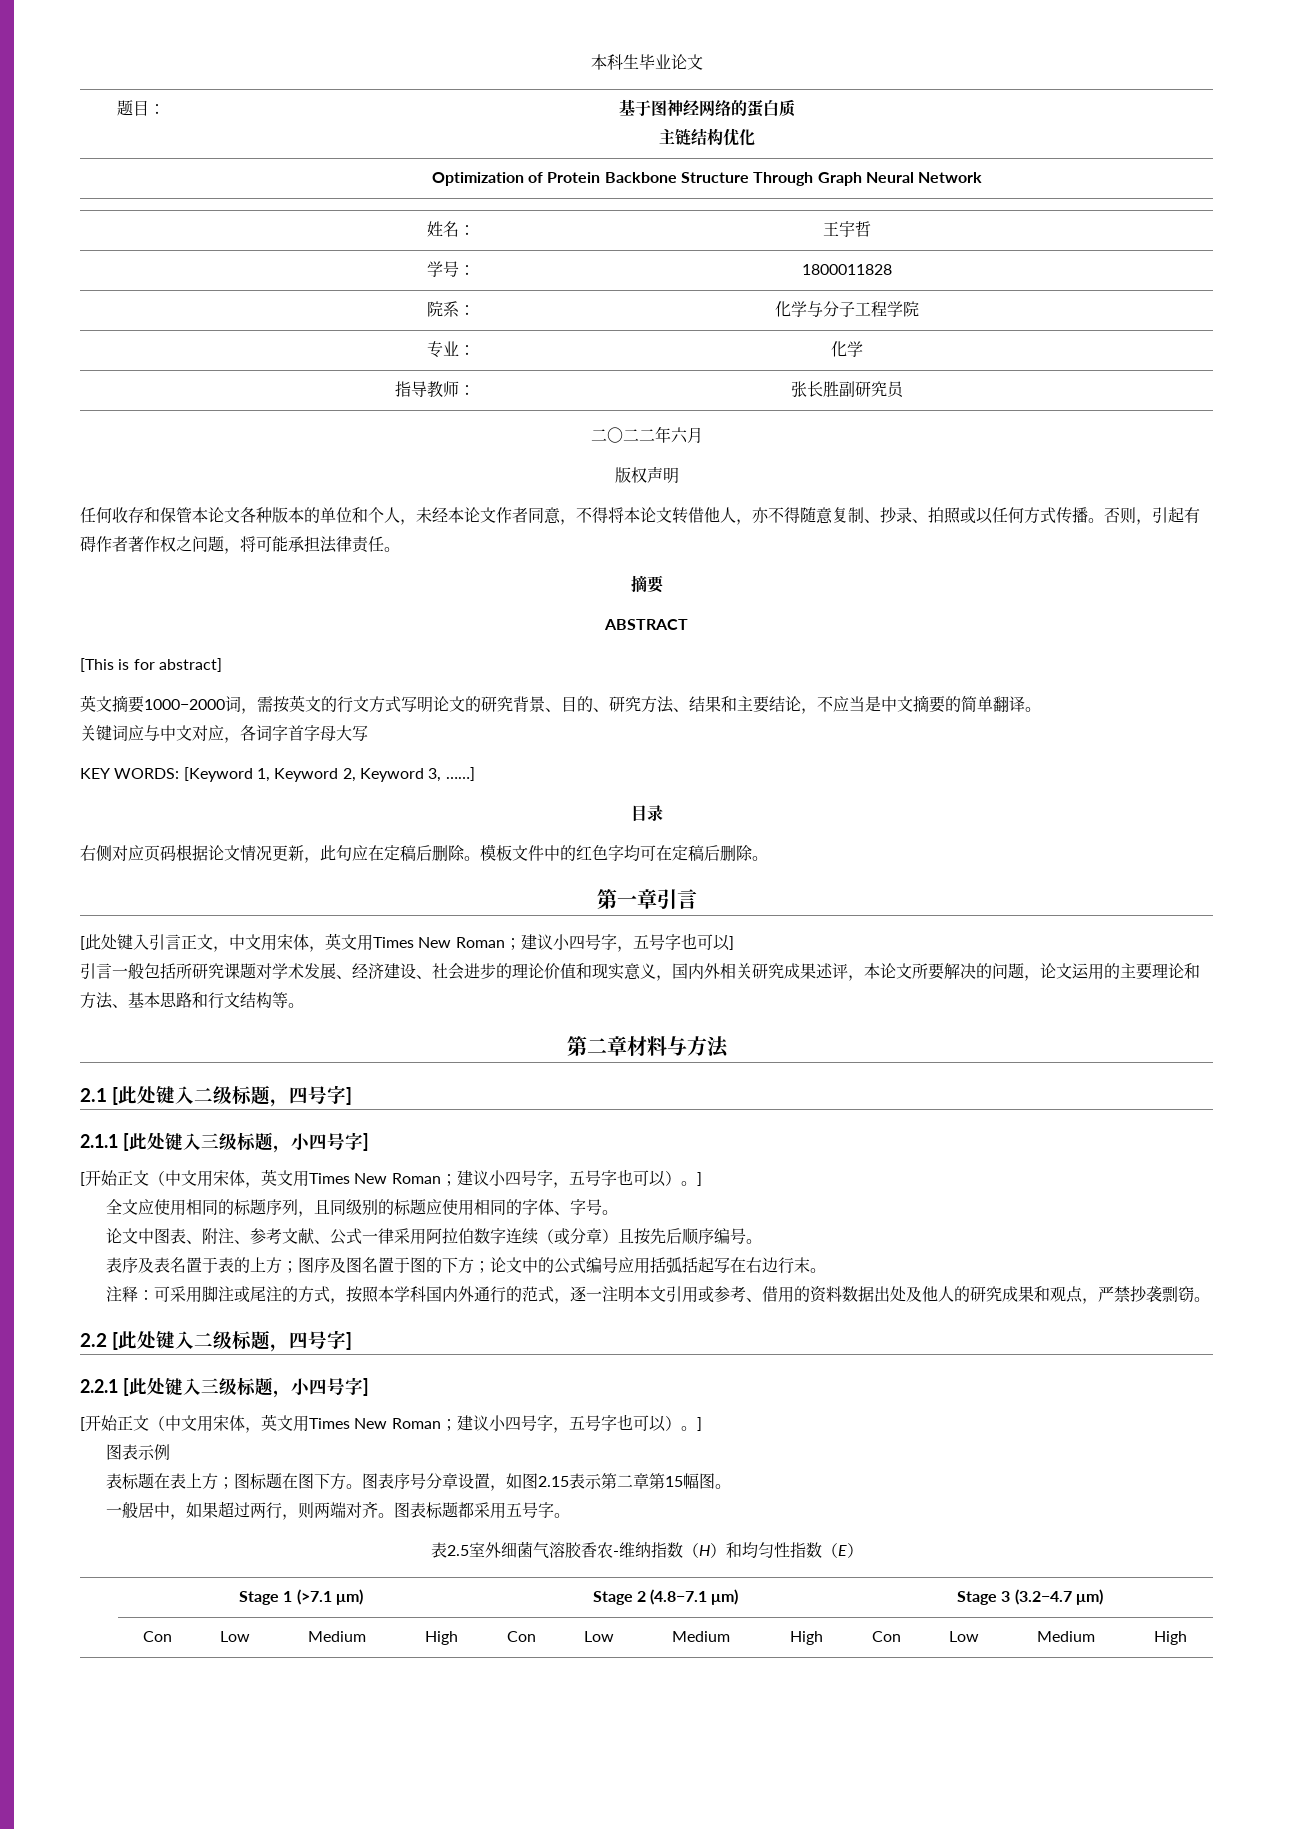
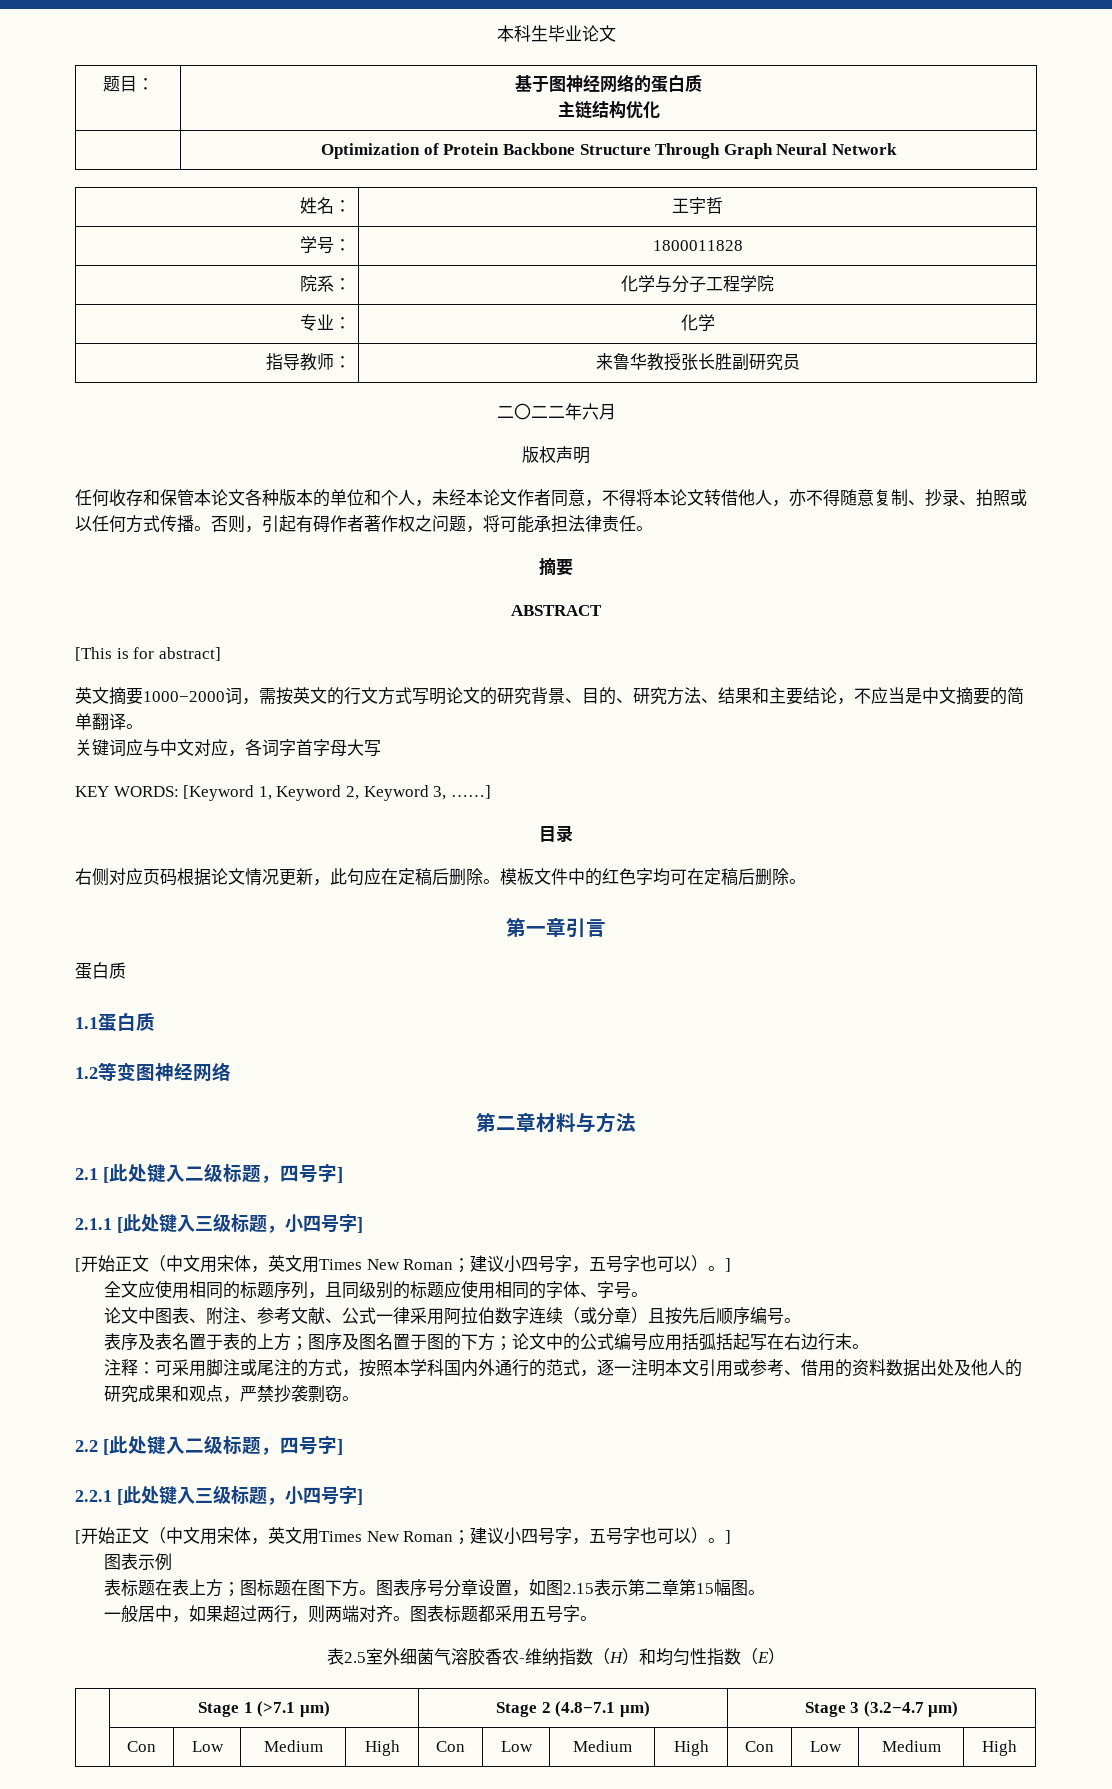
- 指导教师： | 张长胜副研究员
+ 指导教师： | 来鲁华教授张长胜副研究员
  第一章引言
- [此处键入引言正文，中文用宋体，英文用Times New Roman；建议小四号字，五号字也可以]
- 引言一般包括所研究课题对学术发展、经济建设、社会进步的理论价值和现实意义，国内外相关研究成果述评，本论文所要解决的问题，论文运用的主要理论和方法、基本思路和行文结构等。
+ 蛋白质
+ 1.1蛋白质
+ 1.2等变图神经网络

